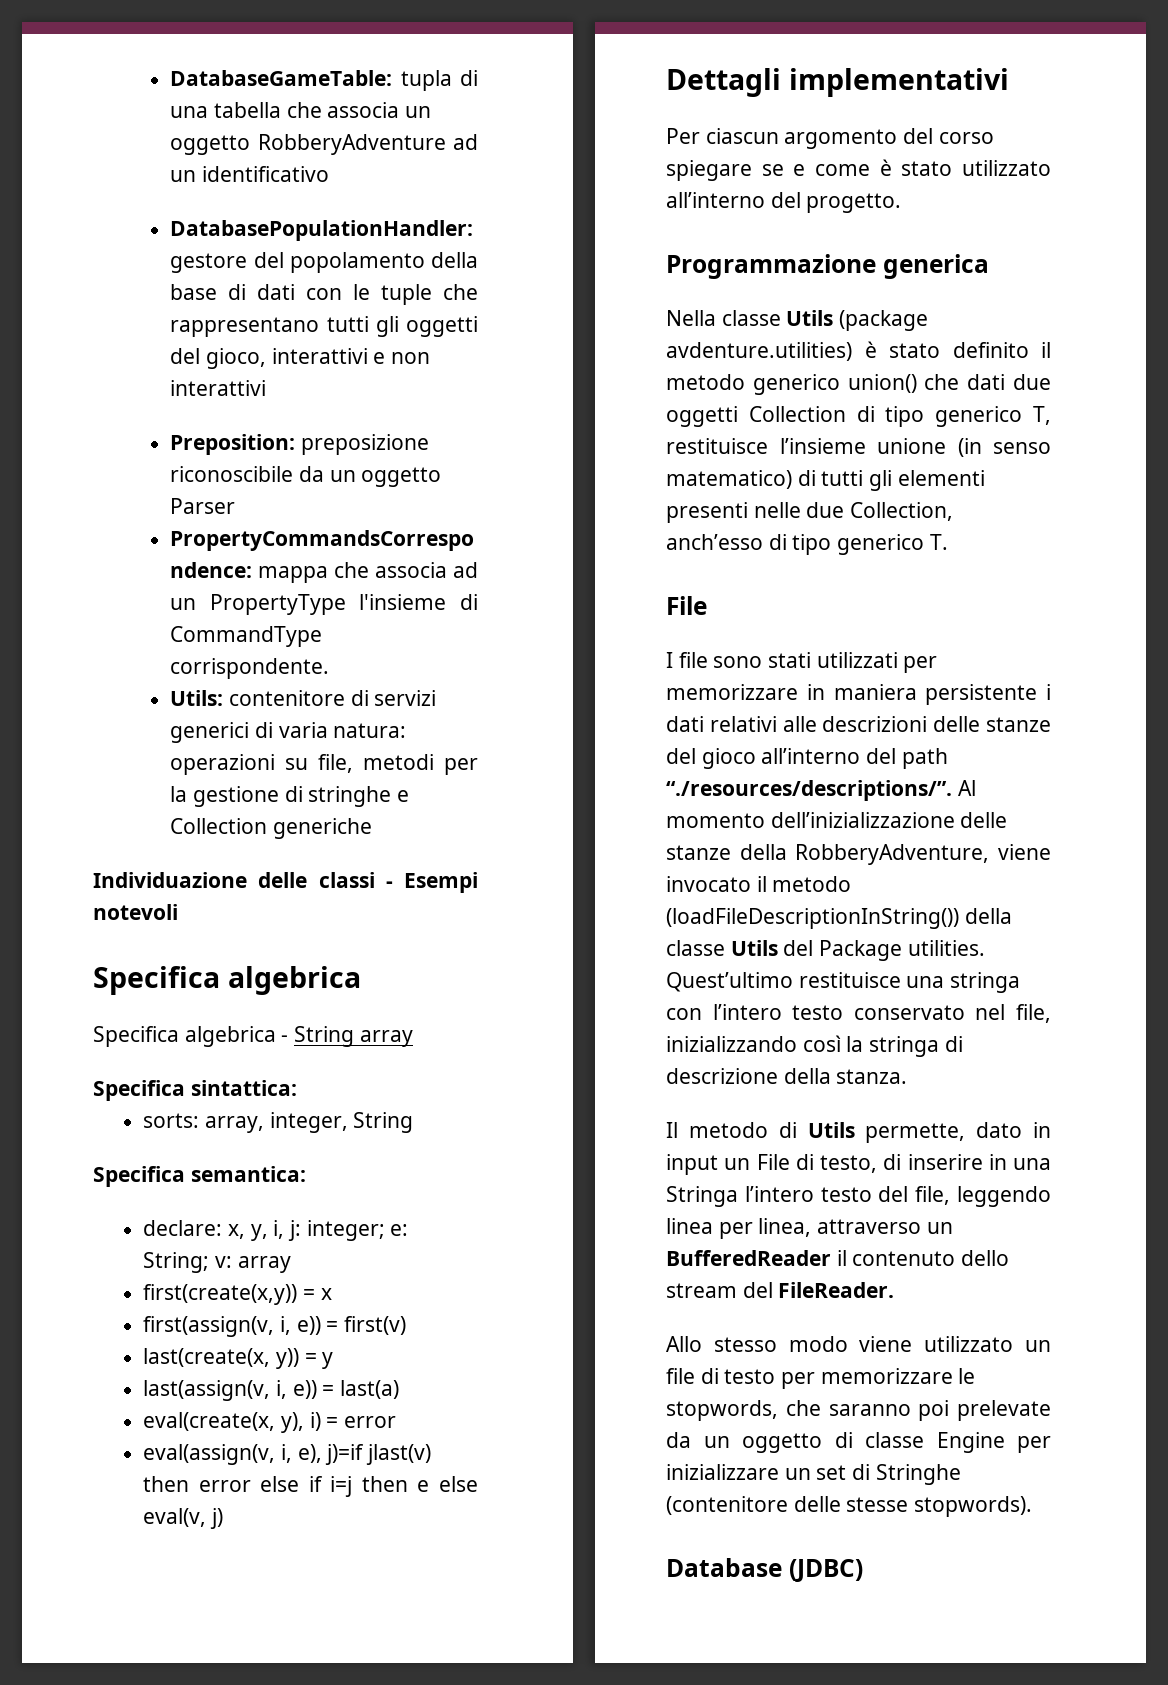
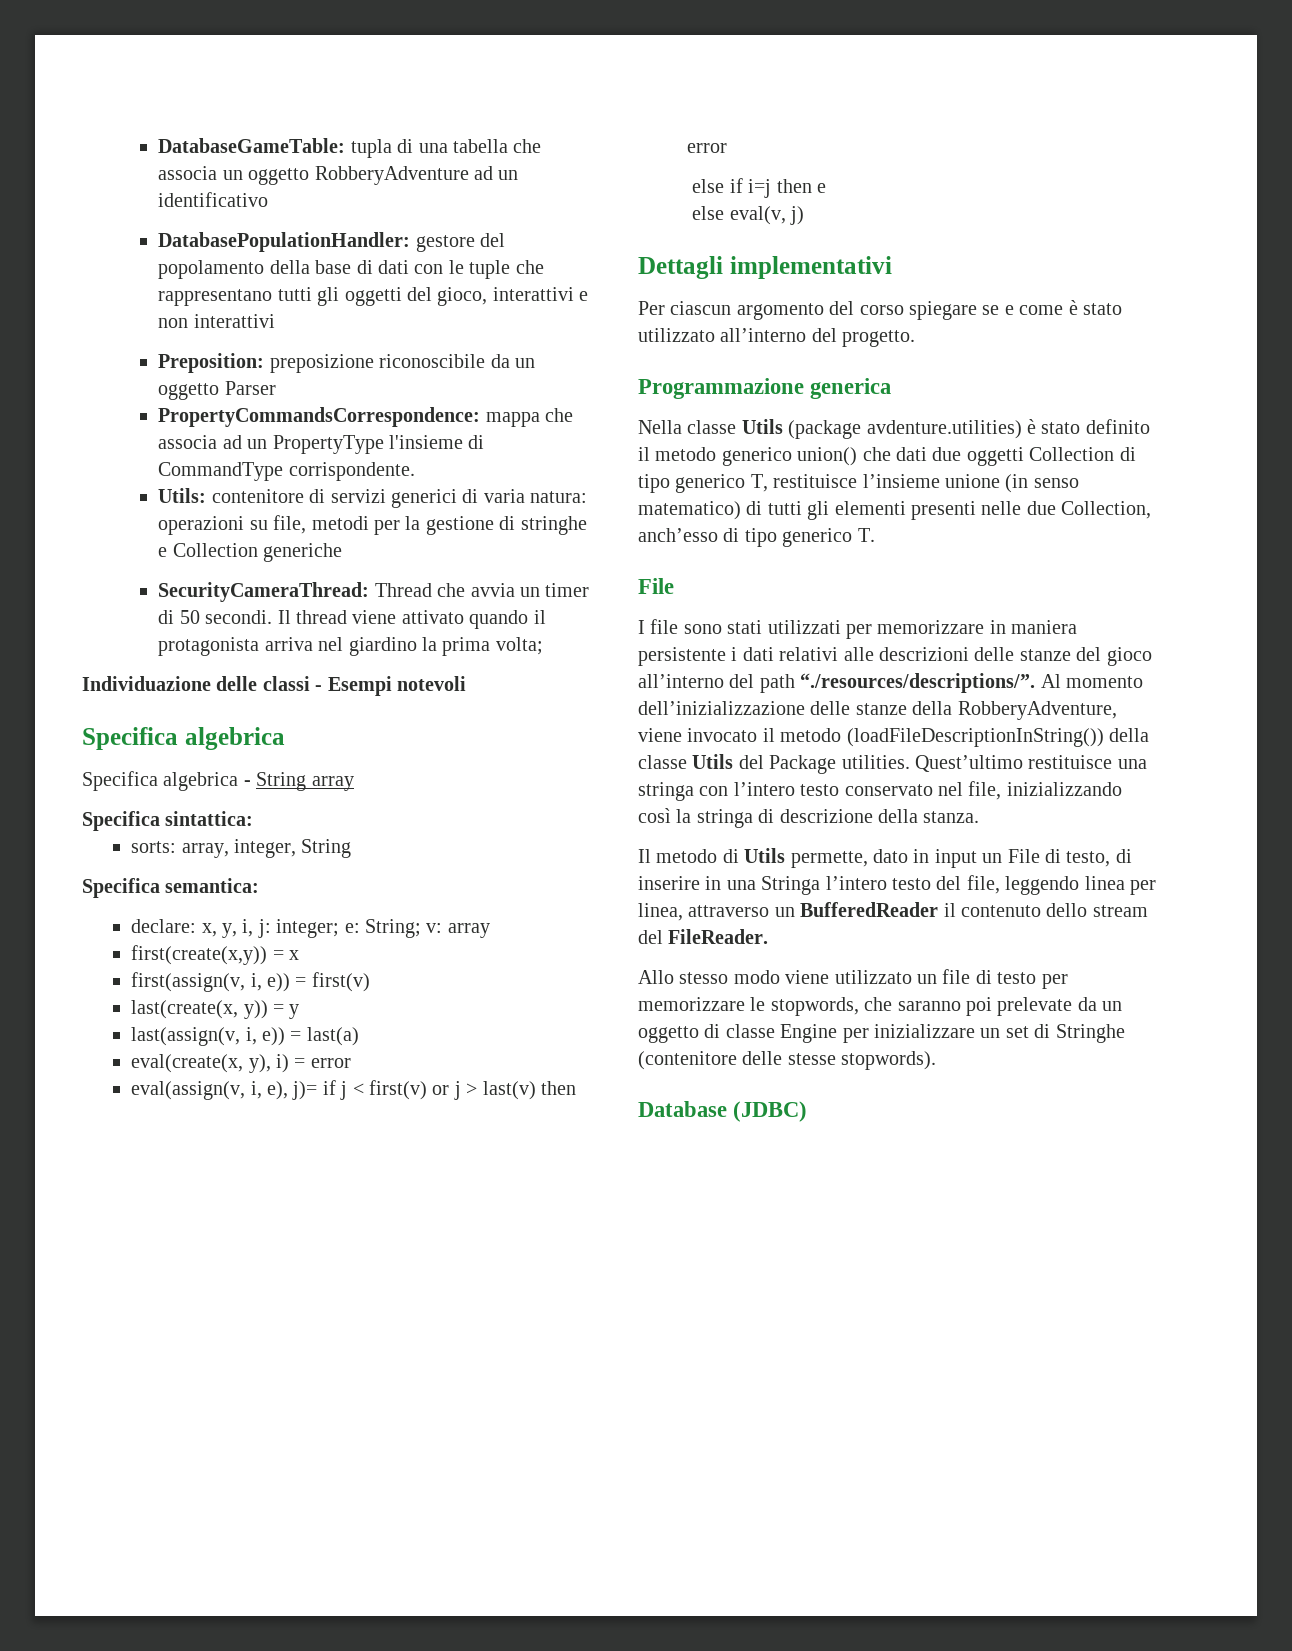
+ SecurityCameraThread: Thread che avvia un timer di 50 secondi. Il thread viene attivato quando il protagonista arriva nel giardino la prima volta;
- eval(assign(v, i, e), j)=if jlast(v) then error else if i=j then e else eval(v, j)
+ eval(assign(v, i, e), j)= if j < first(v) or j > last(v) then error
+ else if i=j then e
+ else eval(v, j)

